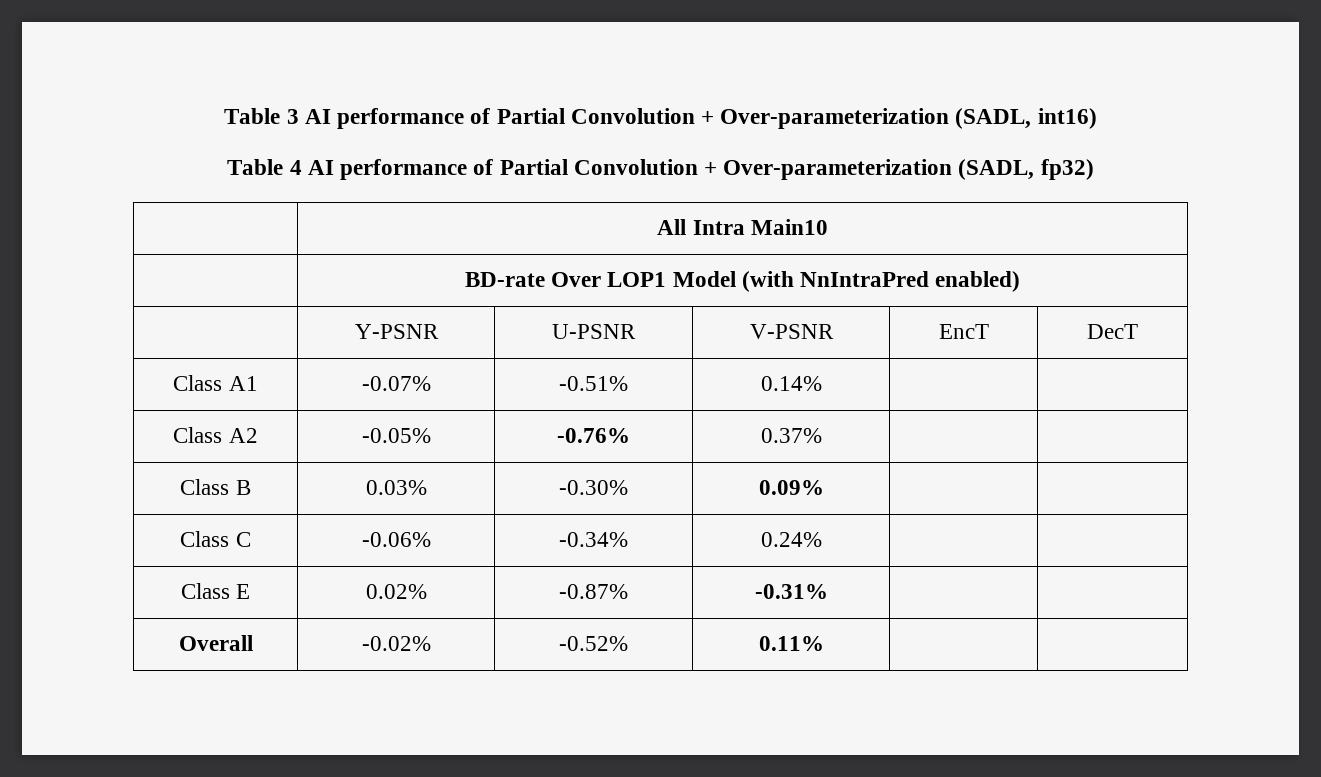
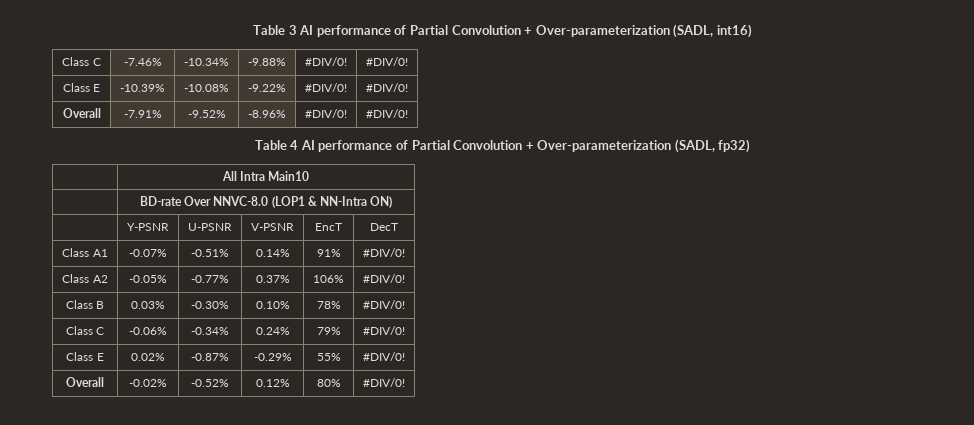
+ Class C | -7.46% | -10.34% | -9.88% | #DIV/0! | #DIV/0!
+ Class E | -10.39% | -10.08% | -9.22% | #DIV/0! | #DIV/0!
+ Overall | -7.91% | -9.52% | -8.96% | #DIV/0! | #DIV/0!
- | BD-rate Over LOP1 Model (with NnIntraPred enabled)
+ | BD-rate Over NNVC-8.0 (LOP1 & NN-Intra ON)
- Class A1 | -0.07% | -0.51% | 0.14% | |
+ Class A1 | -0.07% | -0.51% | 0.14% | 91% | #DIV/0!
- Class A2 | -0.05% | -0.76% | 0.37% | |
+ Class A2 | -0.05% | -0.77% | 0.37% | 106% | #DIV/0!
- Class B | 0.03% | -0.30% | 0.09% | |
+ Class B | 0.03% | -0.30% | 0.10% | 78% | #DIV/0!
- Class C | -0.06% | -0.34% | 0.24% | |
+ Class C | -0.06% | -0.34% | 0.24% | 79% | #DIV/0!
- Class E | 0.02% | -0.87% | -0.31% | |
+ Class E | 0.02% | -0.87% | -0.29% | 55% | #DIV/0!
- Overall | -0.02% | -0.52% | 0.11% | |
+ Overall | -0.02% | -0.52% | 0.12% | 80% | #DIV/0!

